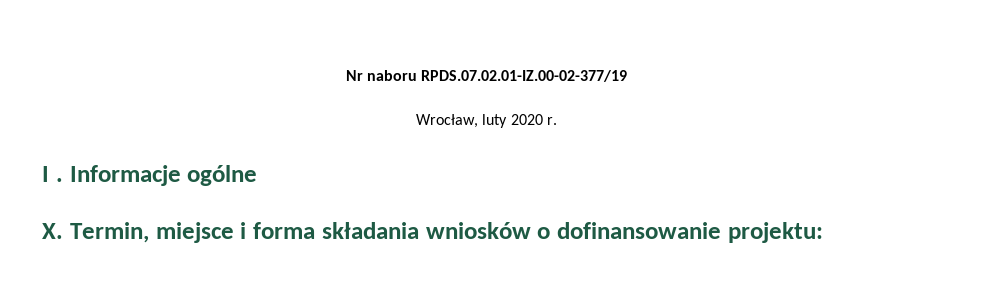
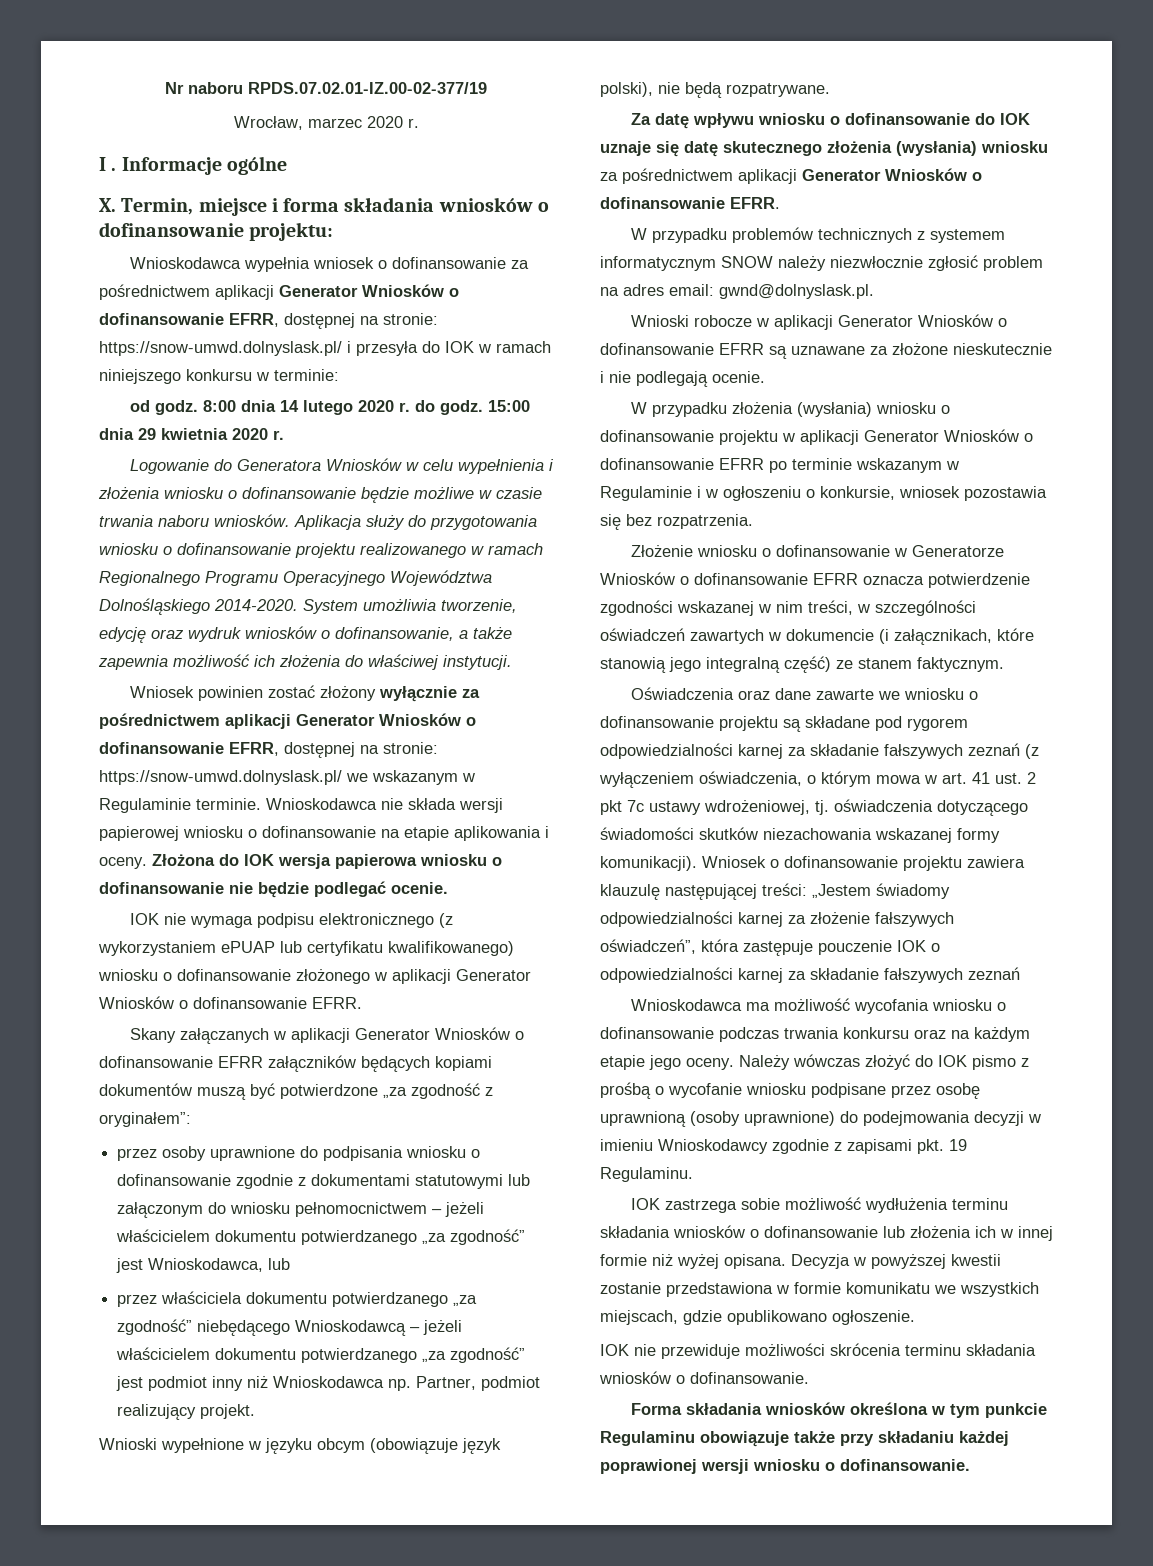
- Wrocław, luty 2020 r.
+ Wrocław, marzec 2020 r.
+ Wnioskodawca wypełnia wniosek o dofinansowanie za pośrednictwem aplikacji Generator Wniosków o dofinansowanie EFRR, dostępnej na stronie: https://snow-umwd.dolnyslask.pl/ i przesyła do IOK w ramach niniejszego konkursu w terminie:
+ od godz. 8:00 dnia 14 lutego 2020 r. do godz. 15:00 dnia 29 kwietnia 2020 r.
+ Logowanie do Generatora Wniosków w celu wypełnienia i złożenia wniosku o dofinansowanie będzie możliwe w czasie trwania naboru wniosków. Aplikacja służy do przygotowania wniosku o dofinansowanie projektu realizowanego w ramach Regionalnego Programu Operacyjnego Województwa Dolnośląskiego 2014-2020. System umożliwia tworzenie, edycję oraz wydruk wniosków o dofinansowanie, a także zapewnia możliwość ich złożenia do właściwej instytucji.
+ Wniosek powinien zostać złożony wyłącznie za pośrednictwem aplikacji Generator Wniosków o dofinansowanie EFRR, dostępnej na stronie: https://snow-umwd.dolnyslask.pl/ we wskazanym w Regulaminie terminie. Wnioskodawca nie składa wersji papierowej wniosku o dofinansowanie na etapie aplikowania i oceny. Złożona do IOK wersja papierowa wniosku o dofinansowanie nie będzie podlegać ocenie.
+ IOK nie wymaga podpisu elektronicznego (z wykorzystaniem ePUAP lub certyfikatu kwalifikowanego) wniosku o dofinansowanie złożonego w aplikacji Generator Wniosków o dofinansowanie EFRR.
+ Skany załączanych w aplikacji Generator Wniosków o dofinansowanie EFRR załączników będących kopiami dokumentów muszą być potwierdzone „za zgodność z oryginałem”:
+ przez osoby uprawnione do podpisania wniosku o dofinansowanie zgodnie z dokumentami statutowymi lub załączonym do wniosku pełnomocnictwem – jeżeli właścicielem dokumentu potwierdzanego „za zgodność” jest Wnioskodawca, lub
+ przez właściciela dokumentu potwierdzanego „za zgodność” niebędącego Wnioskodawcą – jeżeli właścicielem dokumentu potwierdzanego „za zgodność” jest podmiot inny niż Wnioskodawca np. Partner, podmiot realizujący projekt.
+ Wnioski wypełnione w języku obcym (obowiązuje język polski), nie będą rozpatrywane.
+ Za datę wpływu wniosku o dofinansowanie do IOK uznaje się datę skutecznego złożenia (wysłania) wniosku za pośrednictwem aplikacji Generator Wniosków o dofinansowanie EFRR.
+ W przypadku problemów technicznych z systemem informatycznym SNOW należy niezwłocznie zgłosić problem na adres email: gwnd@dolnyslask.pl.
+ Wnioski robocze w aplikacji Generator Wniosków o dofinansowanie EFRR są uznawane za złożone nieskutecznie i nie podlegają ocenie.
+ W przypadku złożenia (wysłania) wniosku o dofinansowanie projektu w aplikacji Generator Wniosków o dofinansowanie EFRR po terminie wskazanym w Regulaminie i w ogłoszeniu o konkursie, wniosek pozostawia się bez rozpatrzenia.
+ Złożenie wniosku o dofinansowanie w Generatorze Wniosków o dofinansowanie EFRR oznacza potwierdzenie zgodności wskazanej w nim treści, w szczególności oświadczeń zawartych w dokumencie (i załącznikach, które stanowią jego integralną część) ze stanem faktycznym.
+ Oświadczenia oraz dane zawarte we wniosku o dofinansowanie projektu są składane pod rygorem odpowiedzialności karnej za składanie fałszywych zeznań (z wyłączeniem oświadczenia, o którym mowa w art. 41 ust. 2 pkt 7c ustawy wdrożeniowej, tj. oświadczenia dotyczącego świadomości skutków niezachowania wskazanej formy komunikacji). Wniosek o dofinansowanie projektu zawiera klauzulę następującej treści: „Jestem świadomy odpowiedzialności karnej za złożenie fałszywych oświadczeń”, która zastępuje pouczenie IOK o odpowiedzialności karnej za składanie fałszywych zeznań
+ Wnioskodawca ma możliwość wycofania wniosku o dofinansowanie podczas trwania konkursu oraz na każdym etapie jego oceny. Należy wówczas złożyć do IOK pismo z prośbą o wycofanie wniosku podpisane przez osobę uprawnioną (osoby uprawnione) do podejmowania decyzji w imieniu Wnioskodawcy zgodnie z zapisami pkt. 19 Regulaminu.
+ IOK zastrzega sobie możliwość wydłużenia terminu składania wniosków o dofinansowanie lub złożenia ich w innej formie niż wyżej opisana. Decyzja w powyższej kwestii zostanie przedstawiona w formie komunikatu we wszystkich miejscach, gdzie opublikowano ogłoszenie.
+ IOK nie przewiduje możliwości skrócenia terminu składania wniosków o dofinansowanie.
+ Forma składania wniosków określona w tym punkcie Regulaminu obowiązuje także przy składaniu każdej poprawionej wersji wniosku o dofinansowanie.

